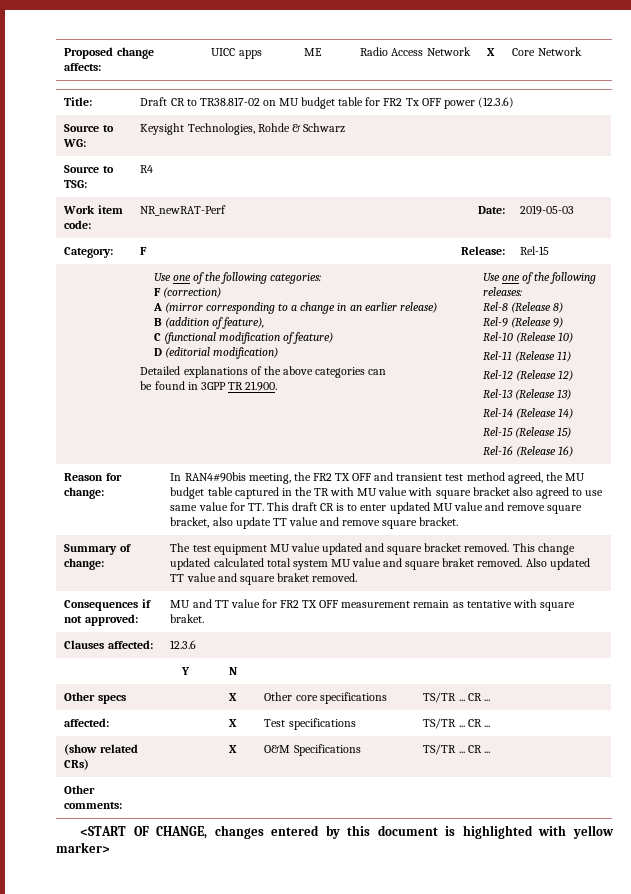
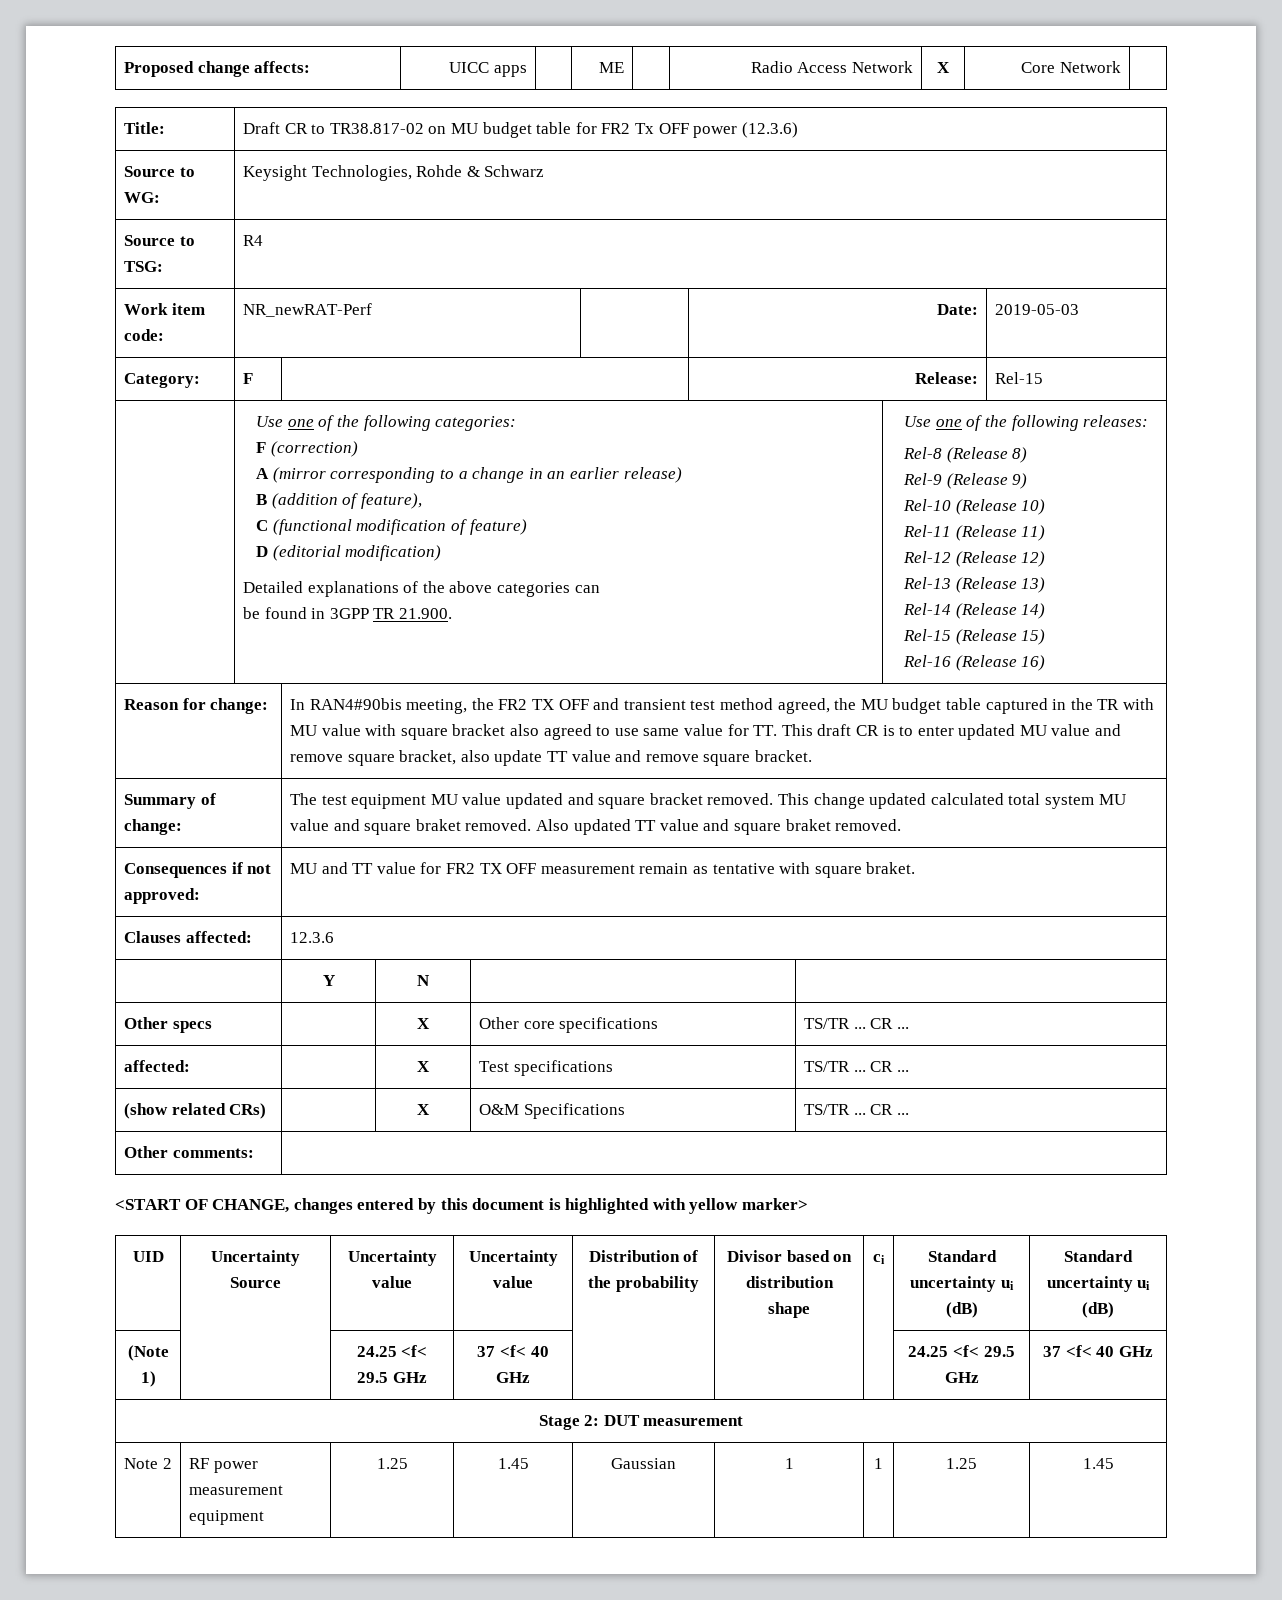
+ UID | Uncertainty Source | Uncertainty value | Uncertainty value | Distribution of the probability | Divisor based on distribution shape | ci | Standard uncertainty ui (dB) | Standard uncertainty ui (dB)
+ (Note 1) | | 24.25 <f< 29.5 GHz | 37 <f< 40 GHz | | | | 24.25 <f< 29.5 GHz | 37 <f< 40 GHz
+ Stage 2: DUT measurement
+ Note 2 | RF power measurement equipment | 1.25 | 1.45 | Gaussian | 1 | 1 | 1.25 | 1.45

